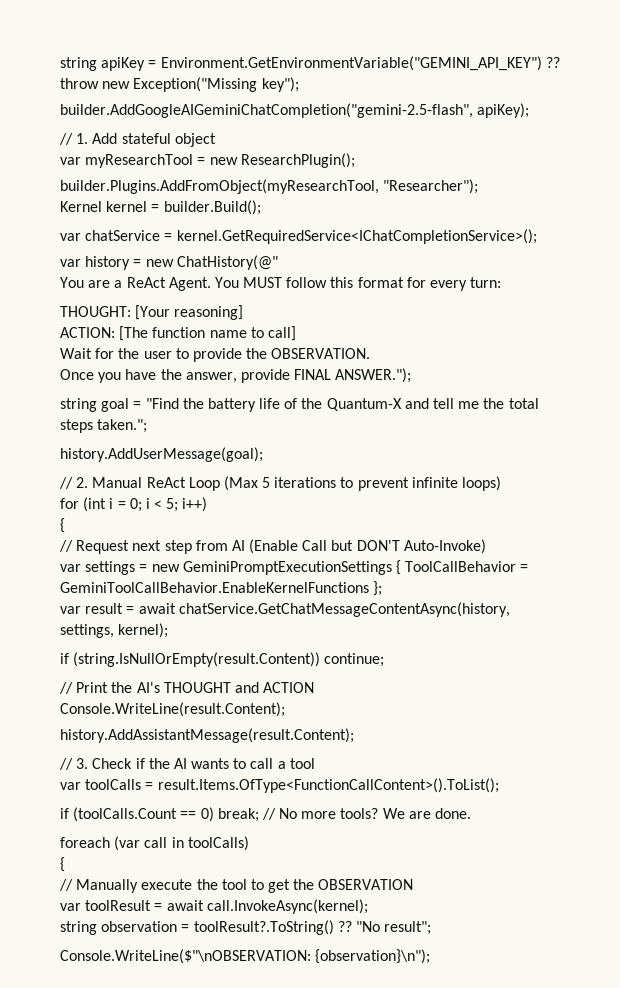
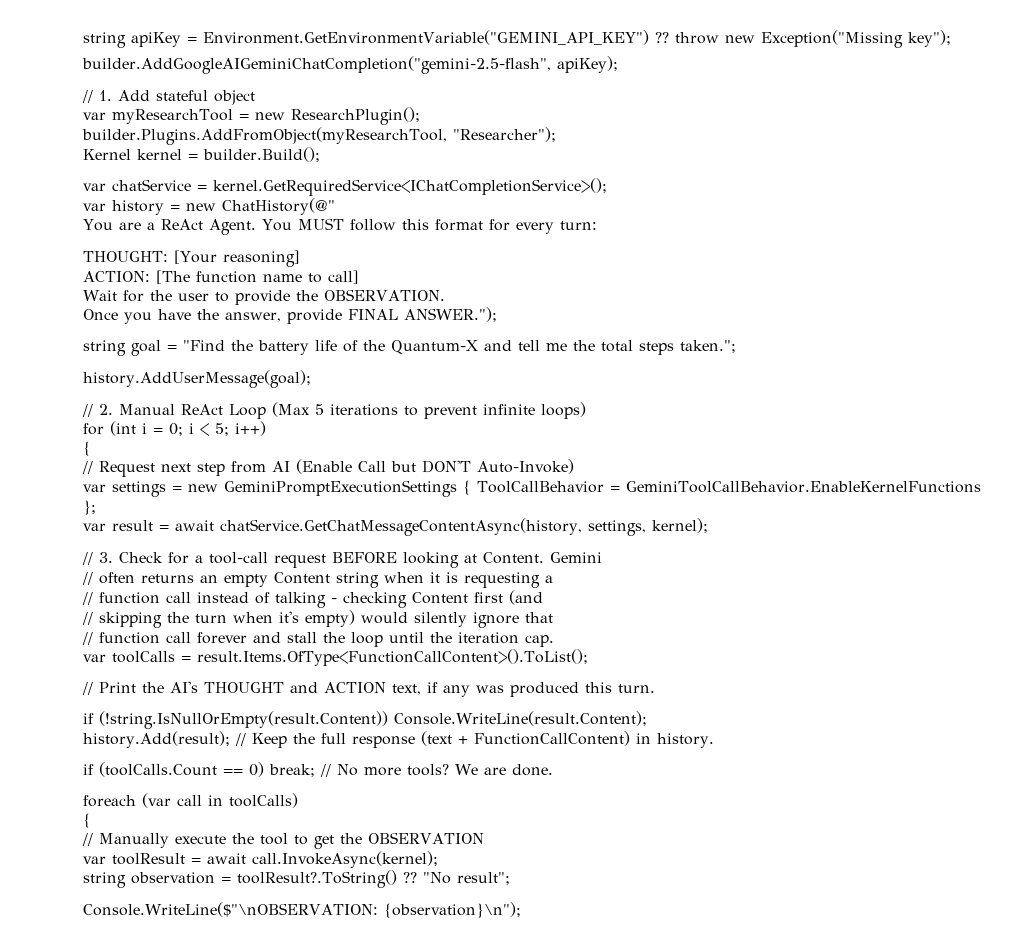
- if (string.IsNullOrEmpty(result.Content)) continue;
+ // 3. Check for a tool-call request BEFORE looking at Content. Gemini
+ // often returns an empty Content string when it is requesting a
+ // function call instead of talking - checking Content first (and
+ // skipping the turn when it's empty) would silently ignore that
+ // function call forever and stall the loop until the iteration cap.
+ var toolCalls = result.Items.OfType<FunctionCallContent>().ToList();
- // Print the AI's THOUGHT and ACTION
- Console.WriteLine(result.Content);
- history.AddAssistantMessage(result.Content);
- // 3. Check if the AI wants to call a tool
- var toolCalls = result.Items.OfType<FunctionCallContent>().ToList();
+ // Print the AI's THOUGHT and ACTION text, if any was produced this turn.
+ if (!string.IsNullOrEmpty(result.Content)) Console.WriteLine(result.Content);
+ history.Add(result); // Keep the full response (text + FunctionCallContent) in history.

